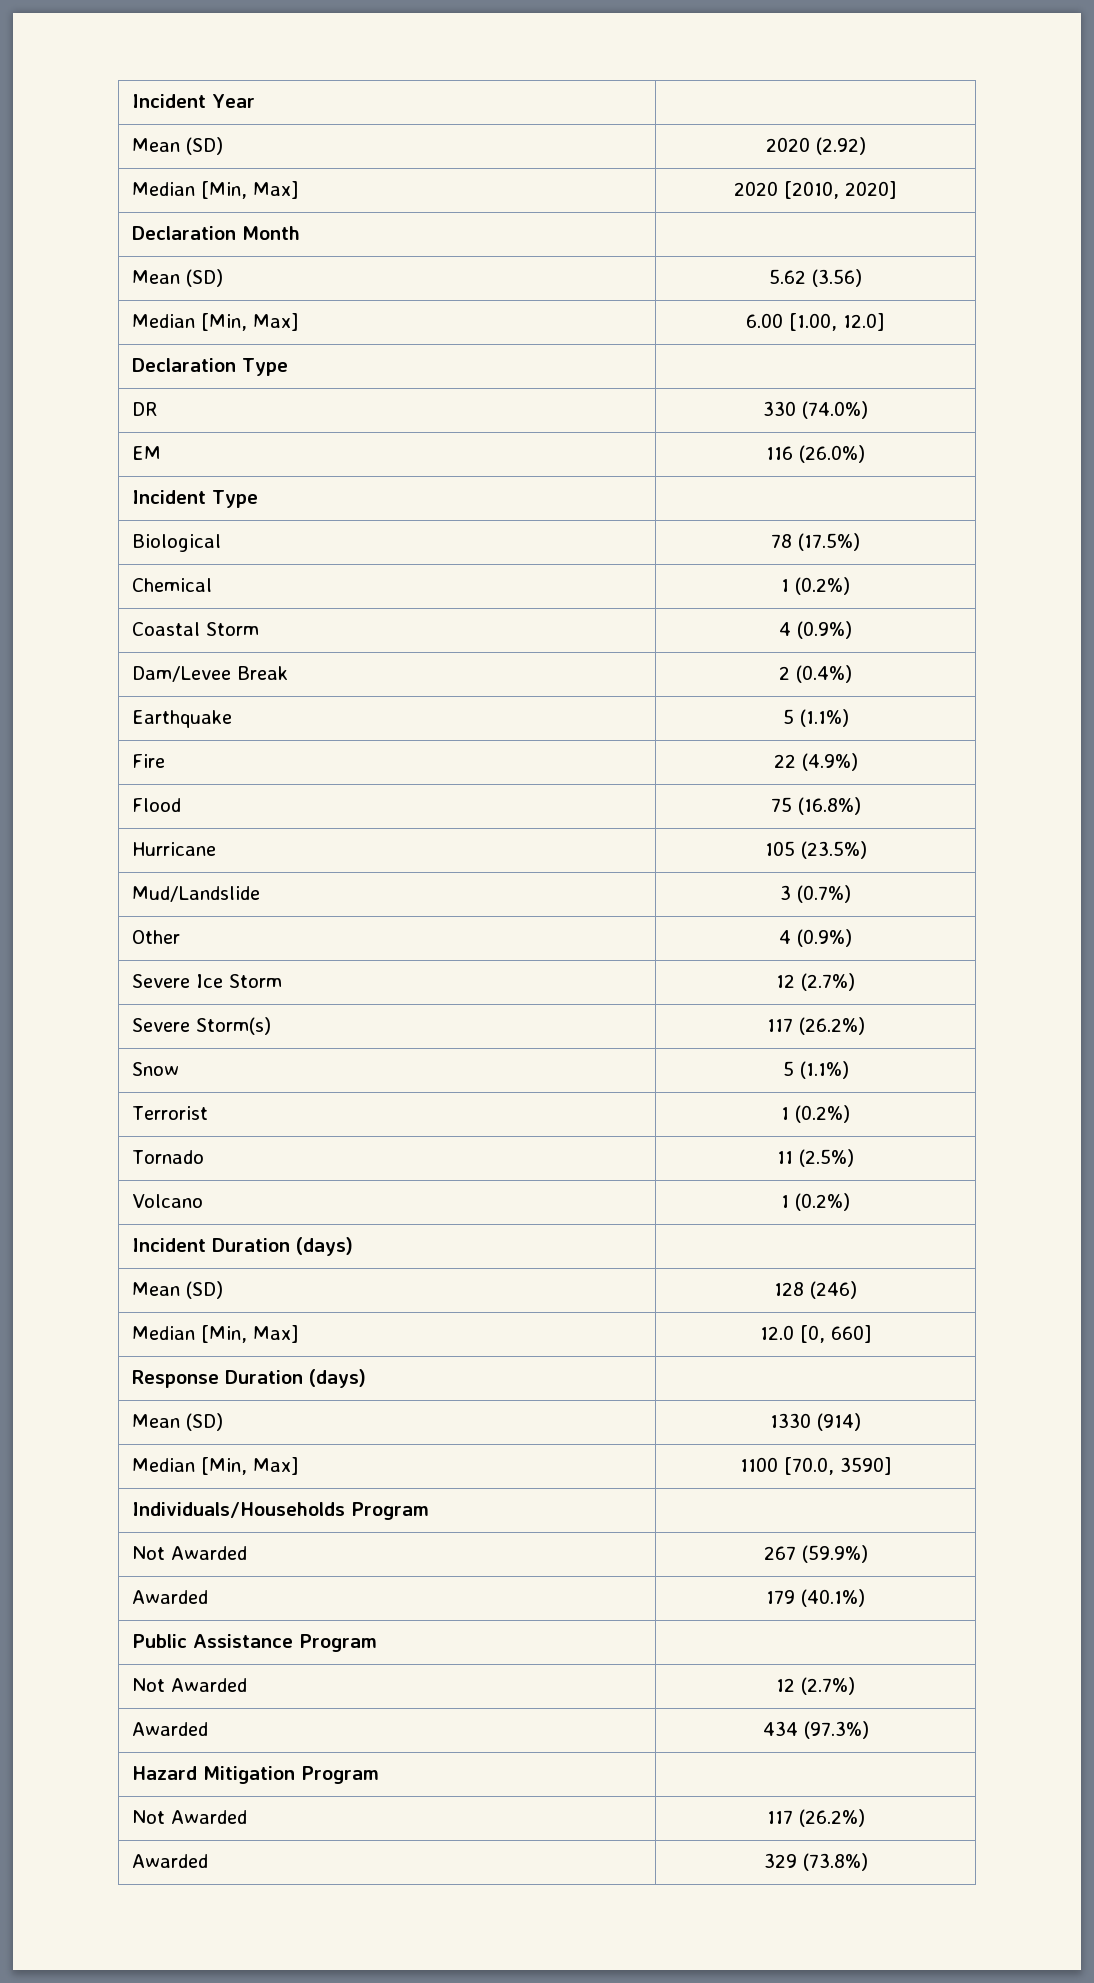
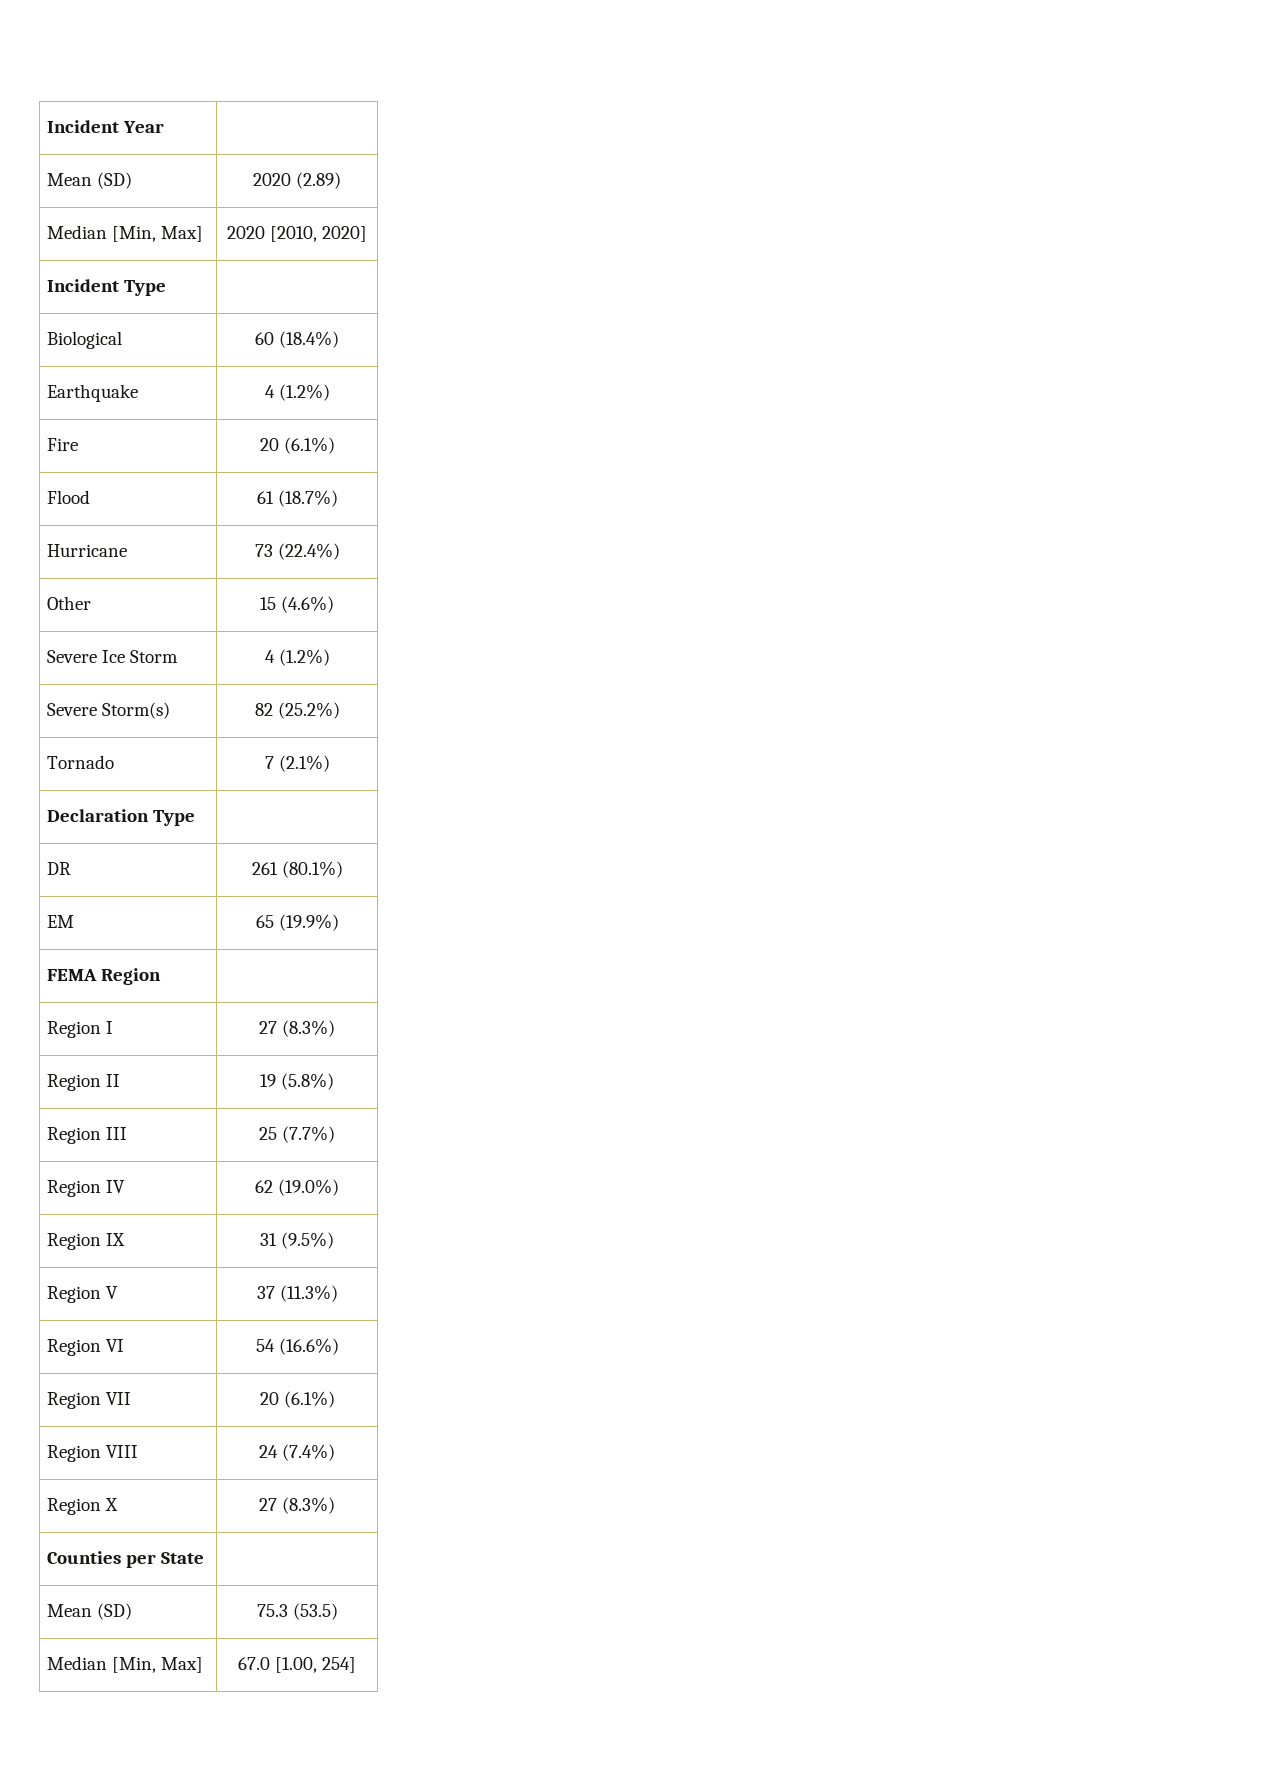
- Mean (SD) | 2020 (2.92)
+ Mean (SD) | 2020 (2.89)
- Declaration Month |
- Mean (SD) | 5.62 (3.56)
- Median [Min, Max] | 6.00 [1.00, 12.0]
+ Incident Type |
+ Biological | 60 (18.4%)
+ Earthquake | 4 (1.2%)
+ Fire | 20 (6.1%)
+ Flood | 61 (18.7%)
+ Hurricane | 73 (22.4%)
+ Other | 15 (4.6%)
+ Severe Ice Storm | 4 (1.2%)
+ Severe Storm(s) | 82 (25.2%)
+ Tornado | 7 (2.1%)
- DR | 330 (74.0%)
+ DR | 261 (80.1%)
- EM | 116 (26.0%)
- Incident Type |
- Biological | 78 (17.5%)
- Chemical | 1 (0.2%)
- Coastal Storm | 4 (0.9%)
- Dam/Levee Break | 2 (0.4%)
- Earthquake | 5 (1.1%)
- Fire | 22 (4.9%)
- Flood | 75 (16.8%)
- Hurricane | 105 (23.5%)
- Mud/Landslide | 3 (0.7%)
- Other | 4 (0.9%)
- Severe Ice Storm | 12 (2.7%)
- Severe Storm(s) | 117 (26.2%)
- Snow | 5 (1.1%)
- Terrorist | 1 (0.2%)
- Tornado | 11 (2.5%)
- Volcano | 1 (0.2%)
- Incident Duration (days) |
- Mean (SD) | 128 (246)
- Median [Min, Max] | 12.0 [0, 660]
- Response Duration (days) |
- Mean (SD) | 1330 (914)
- Median [Min, Max] | 1100 [70.0, 3590]
- Individuals/Households Program |
- Not Awarded | 267 (59.9%)
- Awarded | 179 (40.1%)
- Public Assistance Program |
- Not Awarded | 12 (2.7%)
- Awarded | 434 (97.3%)
- Hazard Mitigation Program |
- Not Awarded | 117 (26.2%)
- Awarded | 329 (73.8%)
+ EM | 65 (19.9%)
+ FEMA Region |
+ Region I | 27 (8.3%)
+ Region II | 19 (5.8%)
+ Region III | 25 (7.7%)
+ Region IV | 62 (19.0%)
+ Region IX | 31 (9.5%)
+ Region V | 37 (11.3%)
+ Region VI | 54 (16.6%)
+ Region VII | 20 (6.1%)
+ Region VIII | 24 (7.4%)
+ Region X | 27 (8.3%)
+ Counties per State |
+ Mean (SD) | 75.3 (53.5)
+ Median [Min, Max] | 67.0 [1.00, 254]

